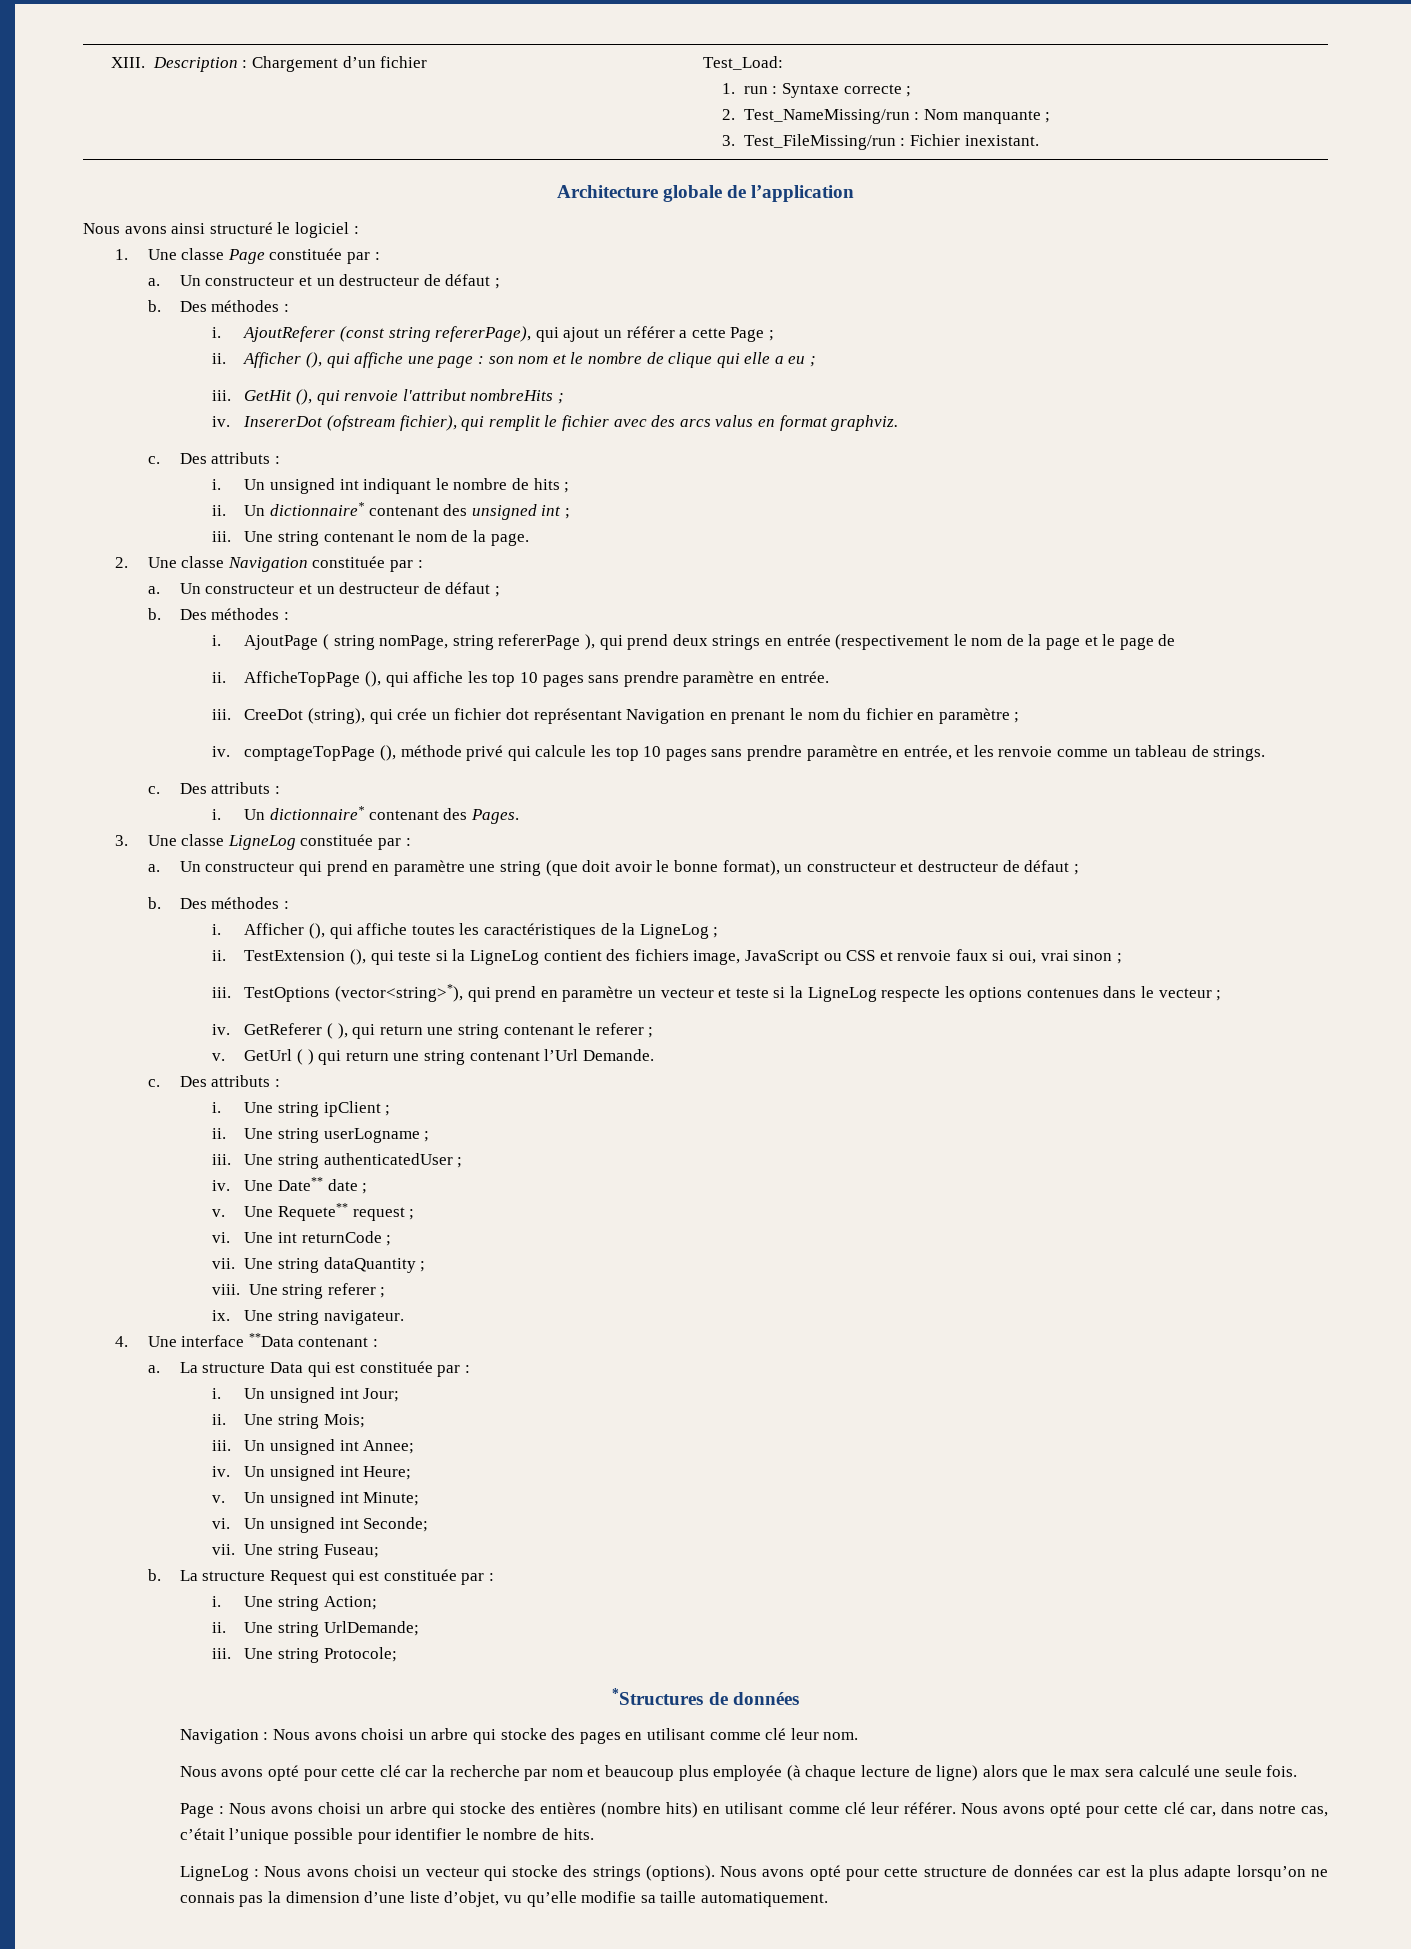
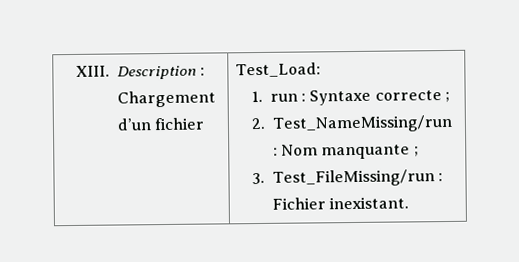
- Architecture globale de l’application
- Nous avons ainsi structuré le logiciel :
- 1. Une classe Page constituée par :
- a. Un constructeur et un destructeur de défaut ;
- b. Des méthodes :
- i. AjoutReferer (const string refererPage), qui ajout un référer a cette Page ;
- ii. Afficher (), qui affiche une page : son nom et le nombre de clique qui elle a eu ;
- iii. GetHit (), qui renvoie l'attribut nombreHits ;
- iv. InsererDot (ofstream fichier), qui remplit le fichier avec des arcs valus en format graphviz.
- c. Des attributs :
- i. Un unsigned int indiquant le nombre de hits ;
- ii. Un dictionnaire* contenant des unsigned int ;
- iii. Une string contenant le nom de la page.
- 2. Une classe Navigation constituée par :
- a. Un constructeur et un destructeur de défaut ;
- b. Des méthodes :
- i. AjoutPage ( string nomPage, string refererPage ), qui prend deux strings en entrée (respectivement le nom de la page et le page de
- ii. AfficheTopPage (), qui affiche les top 10 pages sans prendre paramètre en entrée.
- iii. CreeDot (string), qui crée un fichier dot représentant Navigation en prenant le nom du fichier en paramètre ;
- iv. comptageTopPage (), méthode privé qui calcule les top 10 pages sans prendre paramètre en entrée, et les renvoie comme un tableau de strings.
- c. Des attributs :
- i. Un dictionnaire* contenant des Pages.
- 3. Une classe LigneLog constituée par :
- a. Un constructeur qui prend en paramètre une string (que doit avoir le bonne format), un constructeur et destructeur de défaut ;
- b. Des méthodes :
- i. Afficher (), qui affiche toutes les caractéristiques de la LigneLog ;
- ii. TestExtension (), qui teste si la LigneLog contient des fichiers image, JavaScript ou CSS et renvoie faux si oui, vrai sinon ;
- iii. TestOptions (vector<string>*), qui prend en paramètre un vecteur et teste si la LigneLog respecte les options contenues dans le vecteur ;
- iv. GetReferer ( ), qui return une string contenant le referer ;
- v. GetUrl ( ) qui return une string contenant l’Url Demande.
- c. Des attributs :
- i. Une string ipClient ;
- ii. Une string userLogname ;
- iii. Une string authenticatedUser ;
- iv. Une Date** date ;
- v. Une Requete** request ;
- vi. Une int returnCode ;
- vii. Une string dataQuantity ;
- viii. Une string referer ;
- ix. Une string navigateur.
- 4. Une interface **Data contenant :
- a. La structure Data qui est constituée par :
- i. Un unsigned int Jour;
- ii. Une string Mois;
- iii. Un unsigned int Annee;
- iv. Un unsigned int Heure;
- v. Un unsigned int Minute;
- vi. Un unsigned int Seconde;
- vii. Une string Fuseau;
- b. La structure Request qui est constituée par :
- i. Une string Action;
- ii. Une string UrlDemande;
- iii. Une string Protocole;
- *Structures de données
- Navigation : Nous avons choisi un arbre qui stocke des pages en utilisant comme clé leur nom.
- Nous avons opté pour cette clé car la recherche par nom et beaucoup plus employée (à chaque lecture de ligne) alors que le max sera calculé une seule fois.
- Page : Nous avons choisi un arbre qui stocke des entières (nombre hits) en utilisant comme clé leur référer. Nous avons opté pour cette clé car, dans notre cas, c’était l’unique possible pour identifier le nombre de hits.
- LigneLog : Nous avons choisi un vecteur qui stocke des strings (options). Nous avons opté pour cette structure de données car est la plus adapte lorsqu’on ne connais pas la dimension d’une liste d’objet, vu qu’elle modifie sa taille automatiquement.

